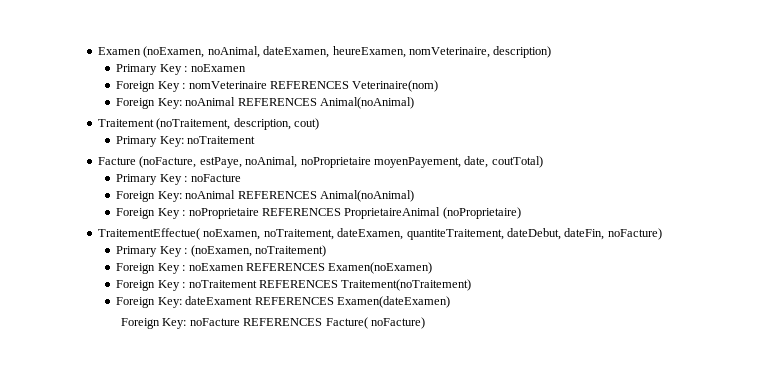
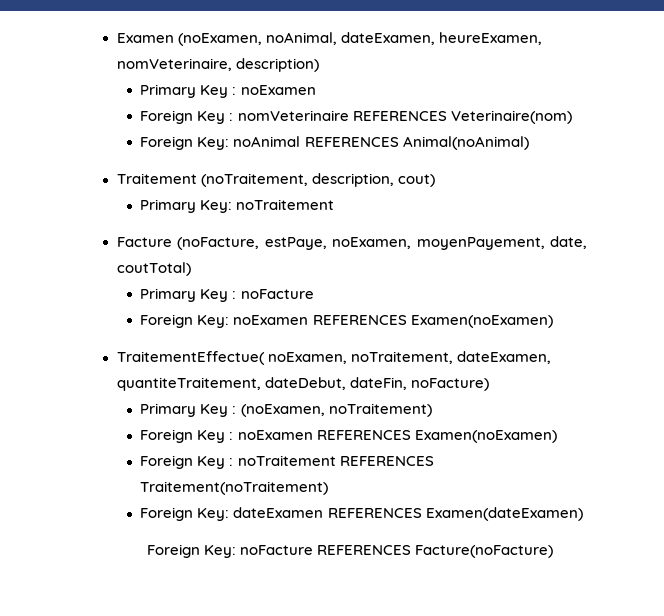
- Facture (noFacture, estPaye, noAnimal, noProprietaire moyenPayement, date, coutTotal)
+ Facture (noFacture, estPaye, noExamen, moyenPayement, date, coutTotal)
  Primary Key : noFacture
- Foreign Key: noAnimal REFERENCES Animal(noAnimal)
- Foreign Key : noProprietaire REFERENCES ProprietaireAnimal (noProprietaire)
+ Foreign Key: noExamen REFERENCES Examen(noExamen)
- Foreign Key: dateExament REFERENCES Examen(dateExamen)
+ Foreign Key: dateExamen REFERENCES Examen(dateExamen)
- Foreign Key: noFacture REFERENCES Facture( noFacture)
+ Foreign Key: noFacture REFERENCES Facture(noFacture)

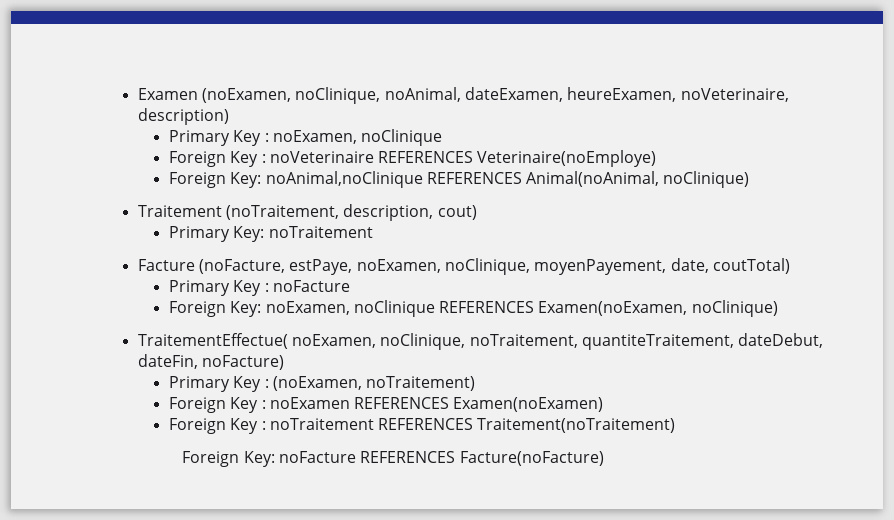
- Examen (noExamen, noAnimal, dateExamen, heureExamen, nomVeterinaire, description)
+ Examen (noExamen, noClinique, noAnimal, dateExamen, heureExamen, noVeterinaire, description)
- Primary Key : noExamen
- Foreign Key : nomVeterinaire REFERENCES Veterinaire(nom)
- Foreign Key: noAnimal REFERENCES Animal(noAnimal)
+ Primary Key : noExamen, noClinique
+ Foreign Key : noVeterinaire REFERENCES Veterinaire(noEmploye)
+ Foreign Key: noAnimal,noClinique REFERENCES Animal(noAnimal, noClinique)
- Facture (noFacture, estPaye, noExamen, moyenPayement, date, coutTotal)
+ Facture (noFacture, estPaye, noExamen, noClinique, moyenPayement, date, coutTotal)
- Foreign Key: noExamen REFERENCES Examen(noExamen)
+ Foreign Key: noExamen, noClinique REFERENCES Examen(noExamen, noClinique)
- TraitementEffectue( noExamen, noTraitement, dateExamen, quantiteTraitement, dateDebut, dateFin, noFacture)
+ TraitementEffectue( noExamen, noClinique, noTraitement, quantiteTraitement, dateDebut, dateFin, noFacture)
- Foreign Key: dateExamen REFERENCES Examen(dateExamen)

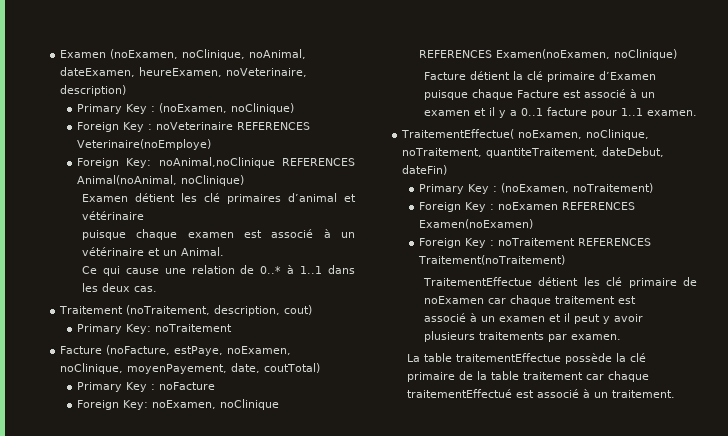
- Primary Key : noExamen, noClinique
+ Primary Key : (noExamen, noClinique)
+ Examen détient les clé primaires d’animal et vétérinaire
+ puisque chaque examen est associé à un vétérinaire et un Animal.
+ Ce qui cause une relation de 0..* à 1..1 dans les deux cas.
+ Facture détient la clé primaire d’Examen puisque chaque Facture est associé à un examen et il y a 0..1 facture pour 1..1 examen.
- TraitementEffectue( noExamen, noClinique, noTraitement, quantiteTraitement, dateDebut, dateFin, noFacture)
+ TraitementEffectue( noExamen, noClinique, noTraitement, quantiteTraitement, dateDebut, dateFin)
- Foreign Key: noFacture REFERENCES Facture(noFacture)
+ TraitementEffectue détient les clé primaire de noExamen car chaque traitement est
+ associé à un examen et il peut y avoir plusieurs traitements par examen.
+ La table traitementEffectue possède la clé primaire de la table traitement car chaque traitementEffectué est associé à un traitement.

